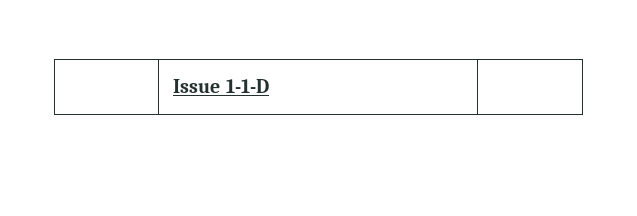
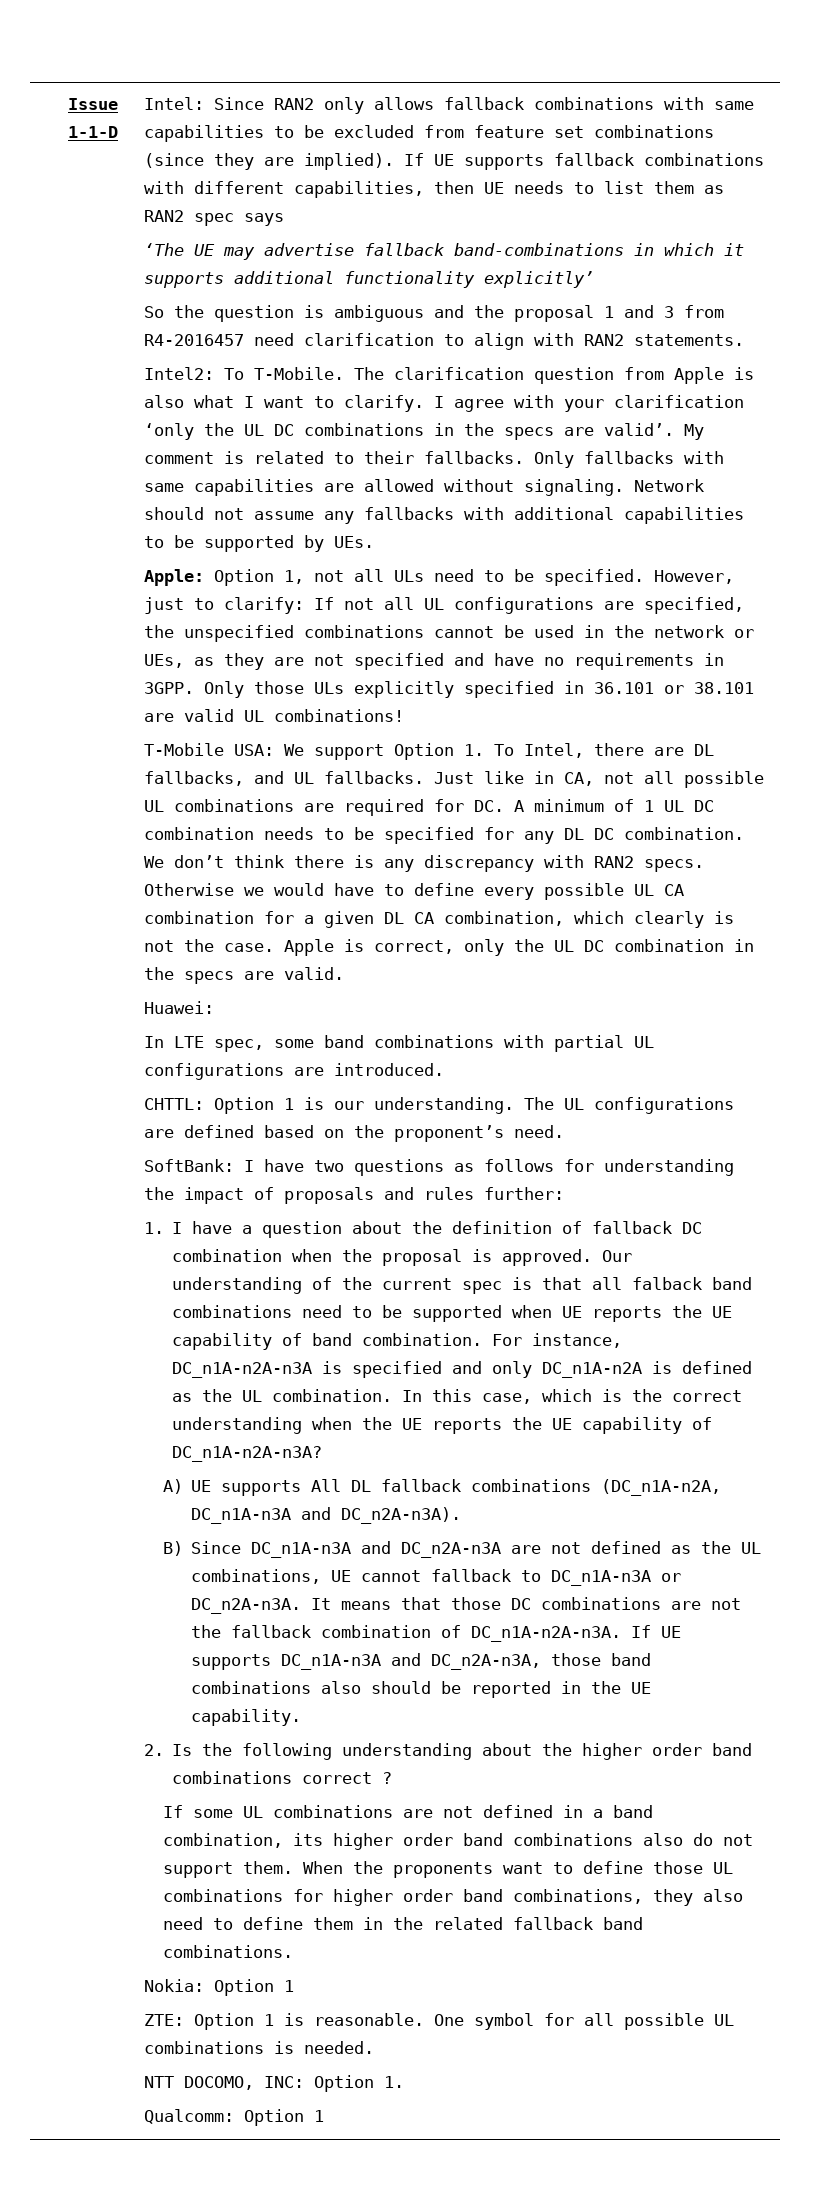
+ Intel: Since RAN2 only allows fallback combinations with same capabilities to be excluded from feature set combinations (since they are implied). If UE supports fallback combinations with different capabilities, then UE needs to list them as RAN2 spec says
+ ‘The UE may advertise fallback band-combinations in which it supports additional functionality explicitly’
+ So the question is ambiguous and the proposal 1 and 3 from R4-2016457 need clarification to align with RAN2 statements.
+ Intel2: To T-Mobile. The clarification question from Apple is also what I want to clarify. I agree with your clarification ‘only the UL DC combinations in the specs are valid’. My comment is related to their fallbacks. Only fallbacks with same capabilities are allowed without signaling. Network should not assume any fallbacks with additional capabilities to be supported by UEs.
+ Apple: Option 1, not all ULs need to be specified. However, just to clarify: If not all UL configurations are specified, the unspecified combinations cannot be used in the network or UEs, as they are not specified and have no requirements in 3GPP. Only those ULs explicitly specified in 36.101 or 38.101 are valid UL combinations!
+ T-Mobile USA: We support Option 1. To Intel, there are DL fallbacks, and UL fallbacks. Just like in CA, not all possible UL combinations are required for DC. A minimum of 1 UL DC combination needs to be specified for any DL DC combination. We don’t think there is any discrepancy with RAN2 specs. Otherwise we would have to define every possible UL CA combination for a given DL CA combination, which clearly is not the case. Apple is correct, only the UL DC combination in the specs are valid.
+ Huawei:
+ In LTE spec, some band combinations with partial UL configurations are introduced.
+ CHTTL: Option 1 is our understanding. The UL configurations are defined based on the proponent’s need.
+ SoftBank: I have two questions as follows for understanding the impact of proposals and rules further:
+ 1. I have a question about the definition of fallback DC combination when the proposal is approved. Our understanding of the current spec is that all falback band combinations need to be supported when UE reports the UE capability of band combination. For instance, DC_n1A-n2A-n3A is specified and only DC_n1A-n2A is defined as the UL combination. In this case, which is the correct understanding when the UE reports the UE capability of DC_n1A-n2A-n3A?
+ A) UE supports All DL fallback combinations (DC_n1A-n2A, DC_n1A-n3A and DC_n2A-n3A).
+ B) Since DC_n1A-n3A and DC_n2A-n3A are not defined as the UL combinations, UE cannot fallback to DC_n1A-n3A or DC_n2A-n3A. It means that those DC combinations are not the fallback combination of DC_n1A-n2A-n3A. If UE supports DC_n1A-n3A and DC_n2A-n3A, those band combinations also should be reported in the UE capability.
+ 2. Is the following understanding about the higher order band combinations correct ?
+ If some UL combinations are not defined in a band combination, its higher order band combinations also do not support them. When the proponents want to define those UL combinations for higher order band combinations, they also need to define them in the related fallback band combinations.
+ Nokia: Option 1
+ ZTE: Option 1 is reasonable. One symbol for all possible UL combinations is needed.
+ NTT DOCOMO, INC: Option 1.
+ Qualcomm: Option 1

